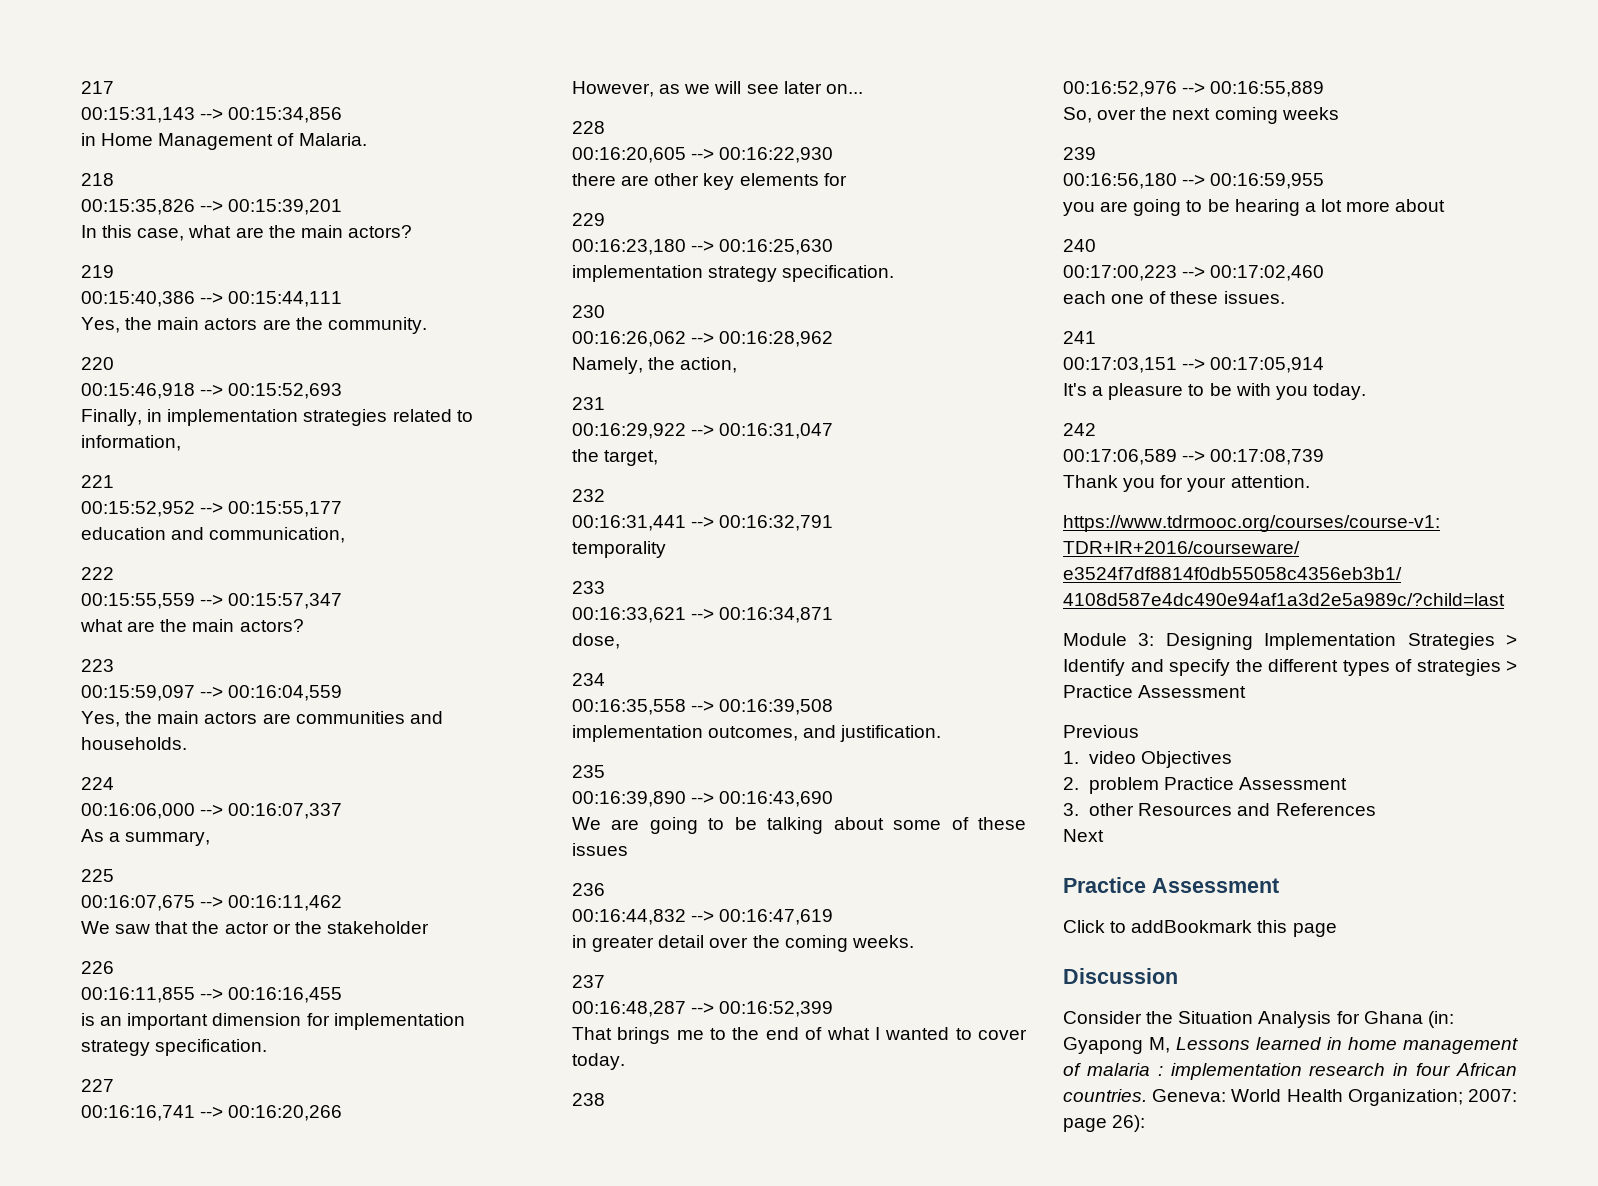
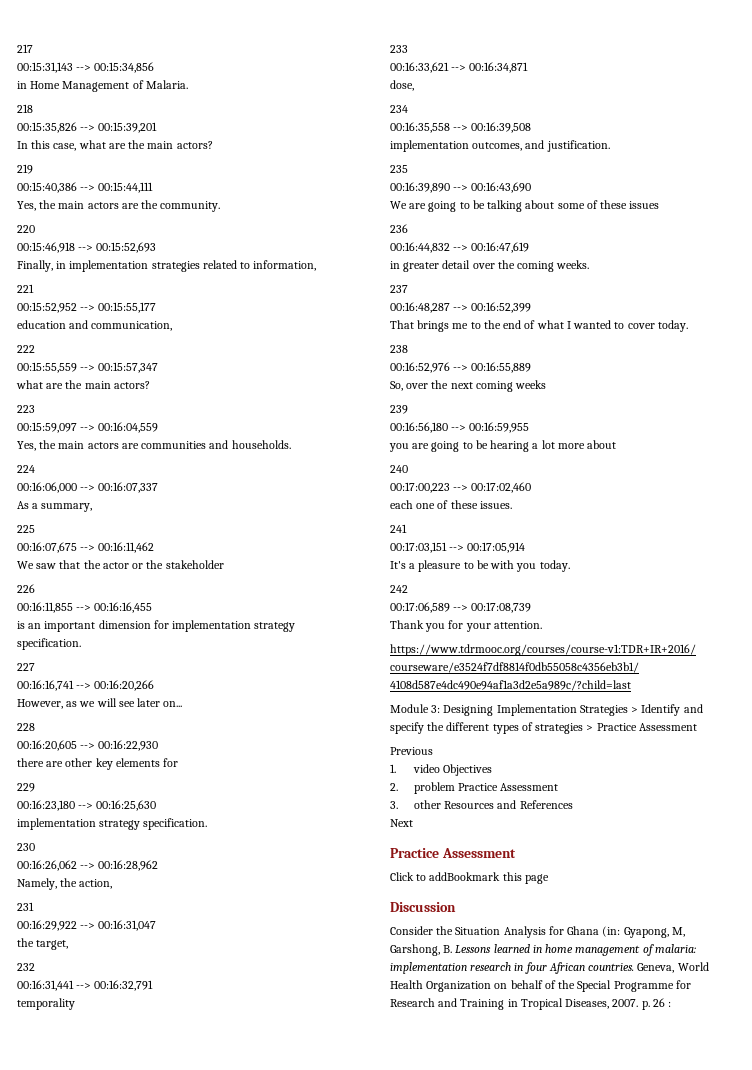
- Consider the Situation Analysis for Ghana (in: Gyapong M, Lessons learned in home management of malaria : implementation research in four African countries.
+ Consider the Situation Analysis for Ghana (in: Gyapong, M, Garshong, B. Lessons learned in home management of malaria: implementation research in four African countries.
- Geneva: World Health Organization; 2007: page 26):
+ Geneva, World Health Organization on behalf of the Special Programme for Research and Training in Tropical Diseases, 2007. p. 26 :

